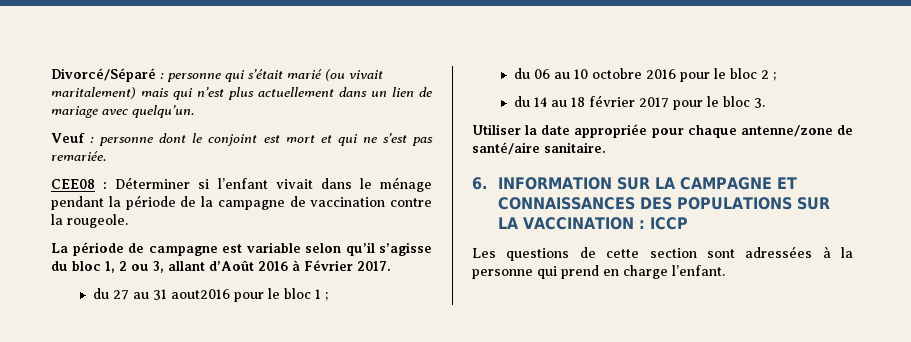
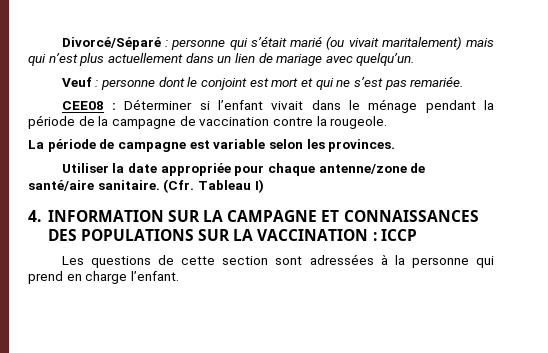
- La période de campagne est variable selon qu’il s’agisse du bloc 1, 2 ou 3, allant d’Août 2016 à Février 2017.
- du 27 au 31 aout2016 pour le bloc 1 ;
- du 06 au 10 octobre 2016 pour le bloc 2 ;
- du 14 au 18 février 2017 pour le bloc 3.
+ La période de campagne est variable selon les provinces.
- Utiliser la date appropriée pour chaque antenne/zone de santé/aire sanitaire.
- 6. INFORMATION SUR LA CAMPAGNE ET CONNAISSANCES DES POPULATIONS SUR LA VACCINATION : ICCP
+ Utiliser la date appropriée pour chaque antenne/zone de santé/aire sanitaire. (Cfr. Tableau I)
+ 4. INFORMATION SUR LA CAMPAGNE ET CONNAISSANCES DES POPULATIONS SUR LA VACCINATION : ICCP

